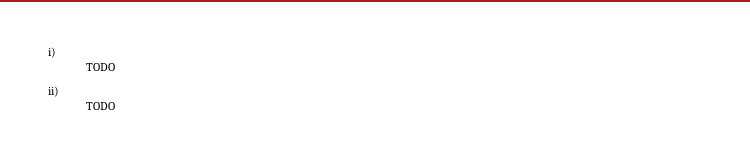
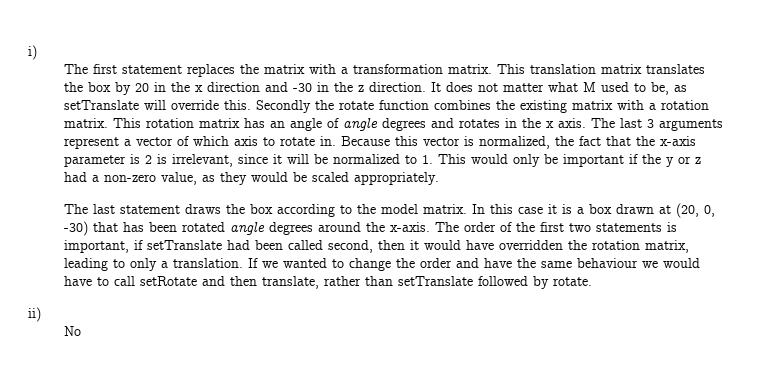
  i)
- TODO
+ The first statement replaces the matrix with a transformation matrix. This translation matrix translates the box by 20 in the x direction and -30 in the z direction. It does not matter what M used to be, as setTranslate will override this. Secondly the rotate function combines the existing matrix with a rotation matrix. This rotation matrix has an angle of angle degrees and rotates in the x axis. The last 3 arguments represent a vector of which axis to rotate in. Because this vector is normalized, the fact that the x-axis parameter is 2 is irrelevant, since it will be normalized to 1. This would only be important if the y or z had a non-zero value, as they would be scaled appropriately.
+ The last statement draws the box according to the model matrix. In this case it is a box drawn at (20, 0, -30) that has been rotated angle degrees around the x-axis. The order of the first two statements is important, if setTranslate had been called second, then it would have overridden the rotation matrix, leading to only a translation. If we wanted to change the order and have the same behaviour we would have to call setRotate and then translate, rather than setTranslate followed by rotate.
  ii)
- TODO
+ No

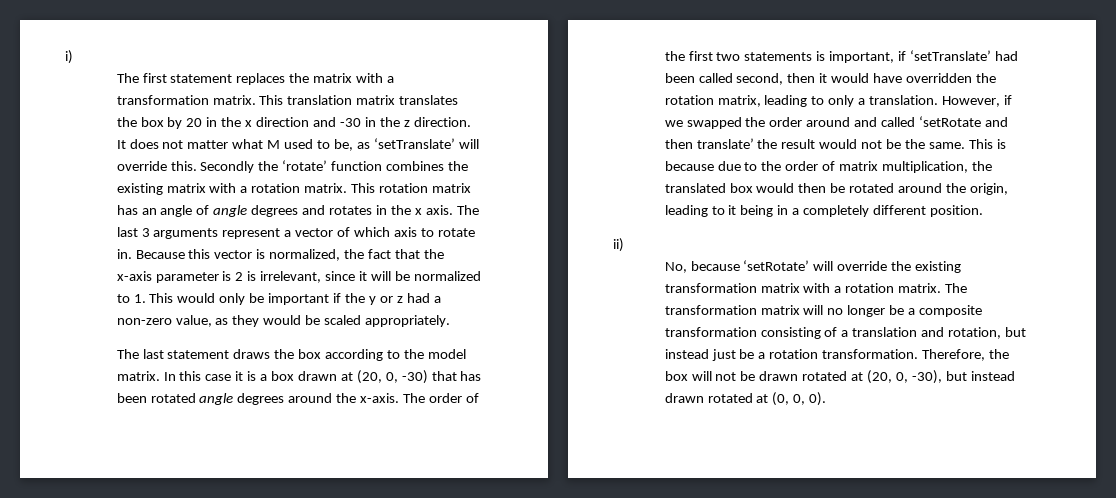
- It does not matter what M used to be, as setTranslate will override this.
+ It does not matter what M used to be, as ‘setTranslate’ will override this.
- Secondly the rotate function combines the existing matrix with a rotation matrix.
+ Secondly the ‘rotate’ function combines the existing matrix with a rotation matrix.
- The order of the first two statements is important, if setTranslate had been called second, then it would have overridden the rotation matrix, leading to only a translation.
+ The order of the first two statements is important, if ‘setTranslate’ had been called second, then it would have overridden the rotation matrix, leading to only a translation.
- If we wanted to change the order and have the same behaviour we would have to call setRotate and then translate, rather than setTranslate followed by rotate.
+ However, if we swapped the order around and called ‘setRotate and then translate’ the result would not be the same. This is because due to the order of matrix multiplication, the translated box would then be rotated around the origin, leading to it being in a completely different position.
  ii)
- No
+ No, because ‘setRotate’ will override the existing transformation matrix with a rotation matrix. The transformation matrix will no longer be a composite transformation consisting of a translation and rotation, but instead just be a rotation transformation. Therefore, the box will not be drawn rotated at (20, 0, -30), but instead drawn rotated at (0, 0, 0).

